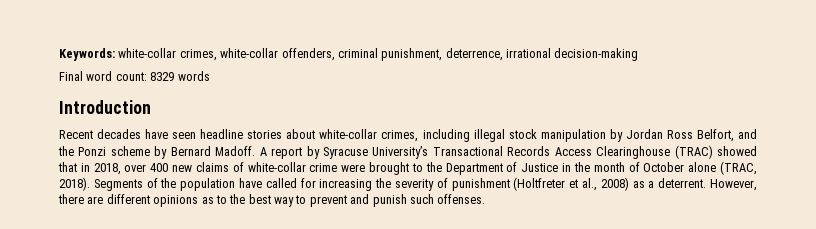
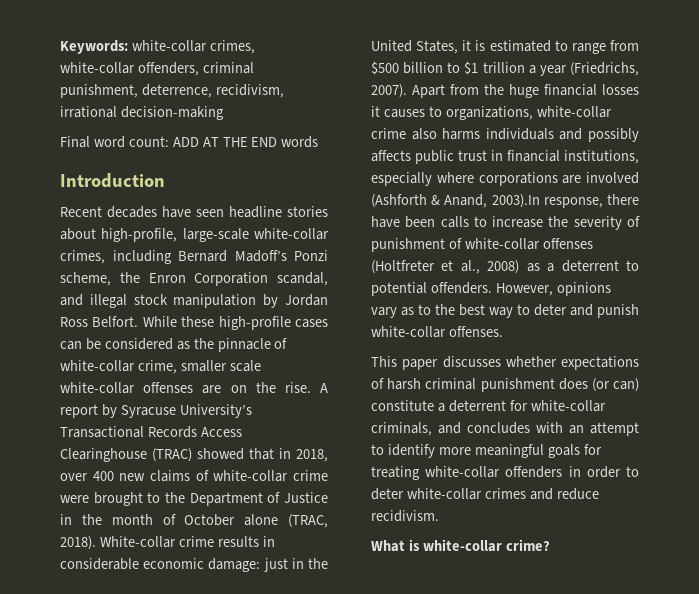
- Keywords: white-collar crimes, white-collar offenders, criminal punishment, deterrence, irrational decision-making
+ Keywords: white-collar crimes, white-collar offenders, criminal punishment, deterrence, recidivism, irrational decision-making
- Final word count: 8329 words
+ Final word count: ADD AT THE END words
- Recent decades have seen headline stories about white-collar crimes, including illegal stock manipulation by Jordan Ross Belfort, and the Ponzi scheme by Bernard Madoff.
+ Recent decades have seen headline stories about high-profile, large-scale white-collar crimes, including Bernard Madoff’s Ponzi scheme, the Enron Corporation scandal, and illegal stock manipulation by Jordan Ross Belfort. While these high-profile cases can be considered as the pinnacle of white-collar crime, smaller scale white-collar offenses are on the rise.
- Segments of the population have called for increasing the severity of punishment (Holtfreter et al., 2008) as a deterrent. However, there are different opinions as to the best way to prevent and punish such offenses.
+ White-collar crime results in considerable economic damage: just in the United States, it is estimated to range from $500 billion to $1 trillion a year (Friedrichs, 2007). Apart from the huge financial losses it causes to organizations, white-collar crime also harms individuals and possibly affects public trust in financial institutions, especially where corporations are involved (Ashforth & Anand, 2003).In response, there have been calls to increase the severity of punishment of white-collar offenses (Holtfreter et al., 2008) as a deterrent to potential offenders. However, opinions vary as to the best way to deter and punish white-collar offenses.
+ This paper discusses whether expectations of harsh criminal punishment does (or can) constitute a deterrent for white-collar criminals, and concludes with an attempt to identify more meaningful goals for treating white-collar offenders in order to deter white-collar crimes and reduce recidivism.
+ What is white-collar crime?

